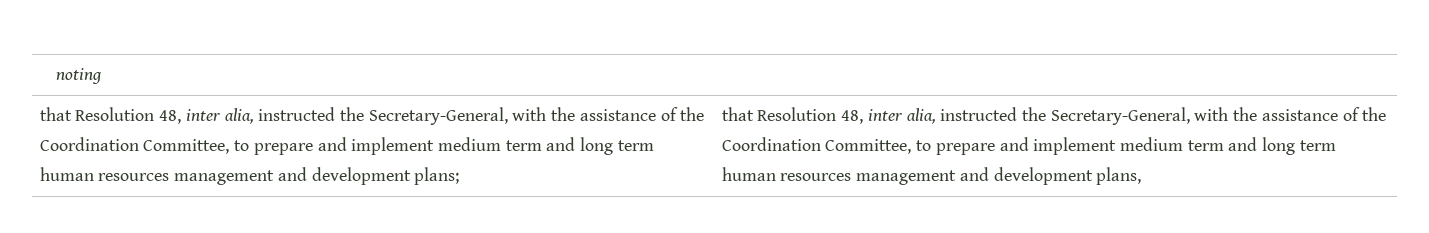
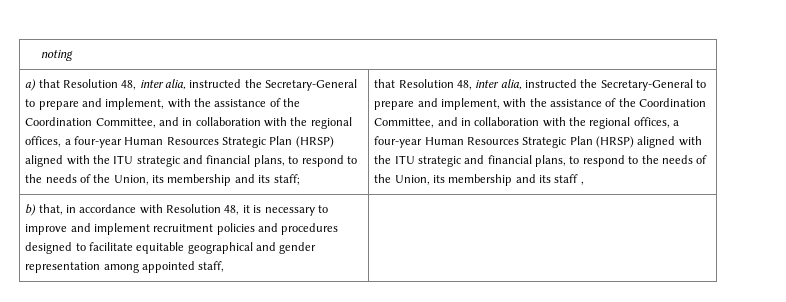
- that Resolution 48, inter alia, instructed the Secretary-General, with the assistance of the Coordination Committee, to prepare and implement medium term and long term human resources management and development plans; | that Resolution 48, inter alia, instructed the Secretary-General, with the assistance of the Coordination Committee, to prepare and implement medium term and long term human resources management and development plans,
+ a) that Resolution 48, inter alia, instructed the Secretary-General to prepare and implement, with the assistance of the Coordination Committee, and in collaboration with the regional offices, a four-year Human Resources Strategic Plan (HRSP) aligned with the ITU strategic and financial plans, to respond to the needs of the Union, its membership and its staff; | that Resolution 48, inter alia, instructed the Secretary-General to prepare and implement, with the assistance of the Coordination Committee, and in collaboration with the regional offices, a four-year Human Resources Strategic Plan (HRSP) aligned with the ITU strategic and financial plans, to respond to the needs of the Union, its membership and its staff ,
+ b) that, in accordance with Resolution 48, it is necessary to improve and implement recruitment policies and procedures designed to facilitate equitable geographical and gender representation among appointed staff, |

